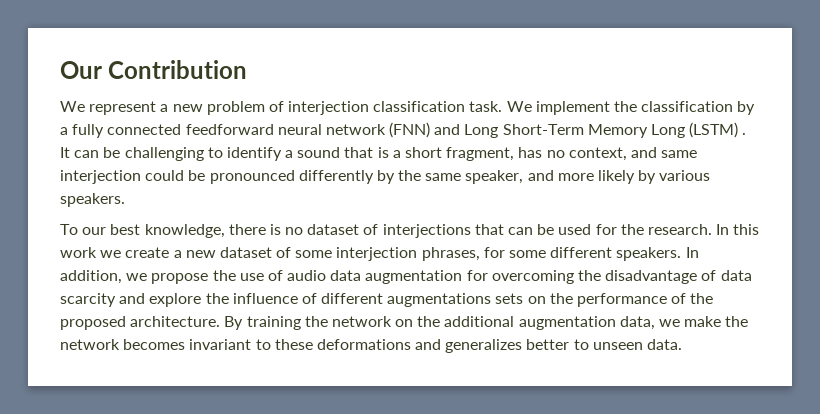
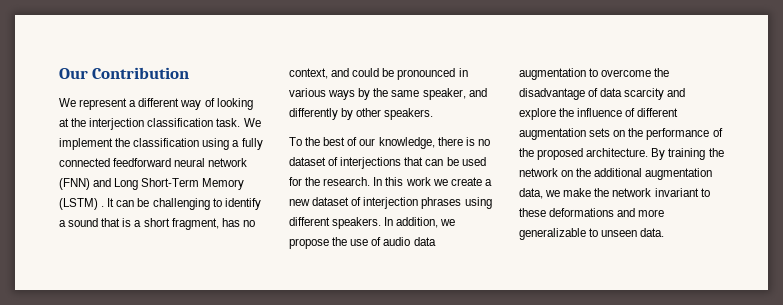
- We represent a new problem of interjection classification task.
+ We represent a different way of looking at the interjection classification task.
- We implement the classification by a fully connected feedforward neural network (FNN) and Long Short-Term Memory Long (LSTM) .
+ We implement the classification using a fully connected feedforward neural network (FNN) and Long Short-Term Memory (LSTM) .
- It can be challenging to identify a sound that is a short fragment, has no context, and same interjection could be pronounced differently by the same speaker, and more likely by various speakers.
- To our best knowledge, there is no dataset of interjections that can be used for the research.
+ It can be challenging to identify a sound that is a short fragment, has no context, and could be pronounced in various ways by the same speaker, and differently by other speakers.
+ To the best of our knowledge, there is no dataset of interjections that can be used for the research.
- In this work we create a new dataset of some interjection phrases, for some different speakers.
+ In this work we create a new dataset of interjection phrases using different speakers.
- In addition, we propose the use of audio data augmentation for overcoming the disadvantage of data scarcity and explore the influence of different augmentations sets on the performance of the proposed architecture.
+ In addition, we propose the use of audio data augmentation to overcome the disadvantage of data scarcity and explore the influence of different augmentation sets on the performance of the proposed architecture.
- By training the network on the additional augmentation data, we make the network becomes invariant to these deformations and generalizes better to unseen data.
+ By training the network on the additional augmentation data, we make the network invariant to these deformations and more generalizable to unseen data.

